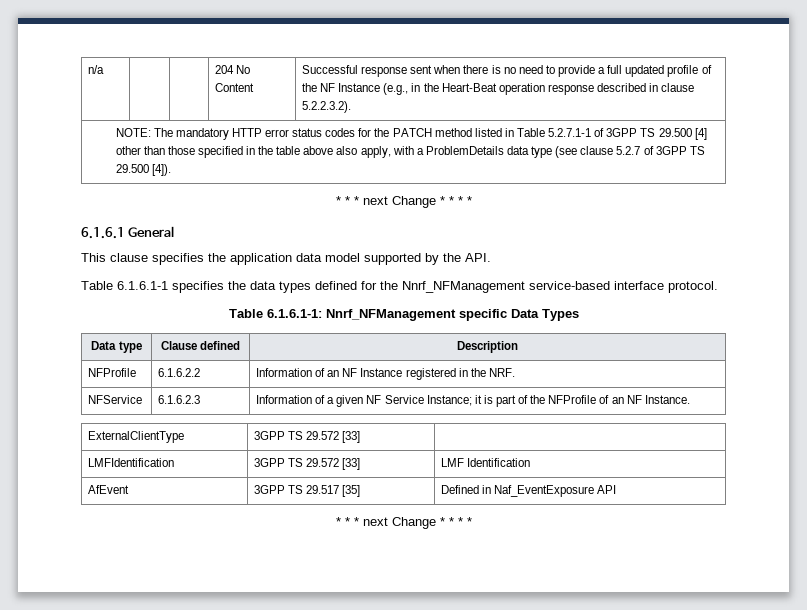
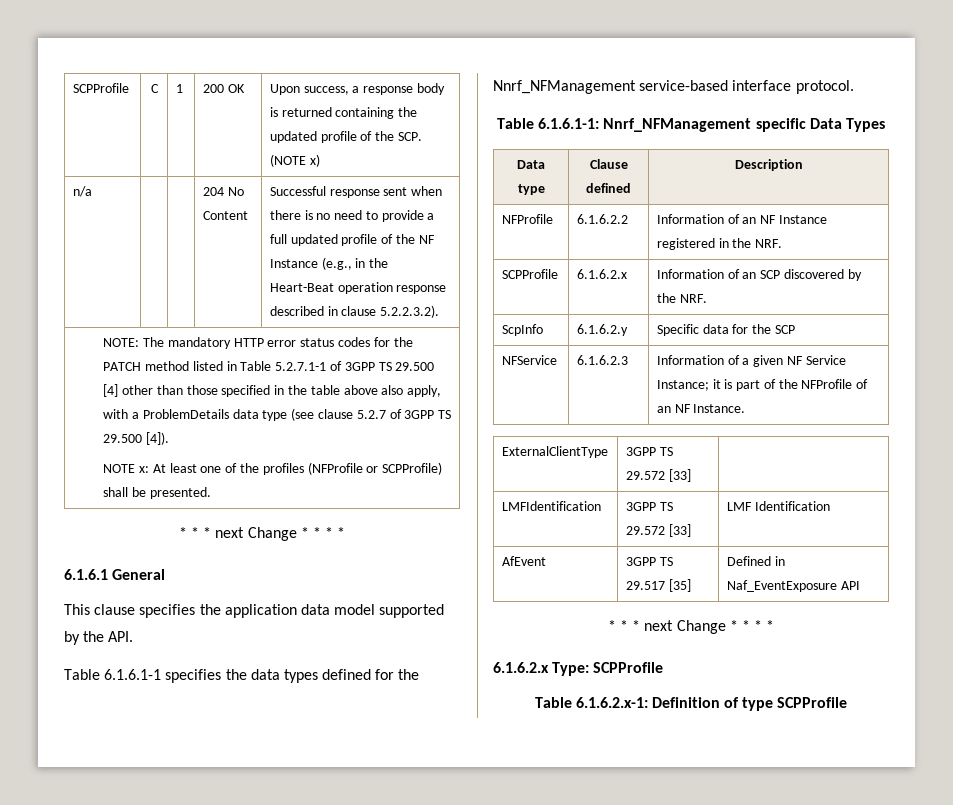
+ SCPProfile | C | 1 | 200 OK | Upon success, a response body is returned containing the updated profile of the SCP. (NOTE x)
+ NOTE x: At least one of the profiles (NFProfile or SCPProfile) shall be presented.
+ SCPProfile | 6.1.6.2.x | Information of an SCP discovered by the NRF.
+ ScpInfo | 6.1.6.2.y | Specific data for the SCP
+ 6.1.6.2.x Type: SCPProfile
+ Table 6.1.6.2.x-1: Definition of type SCPProfile

